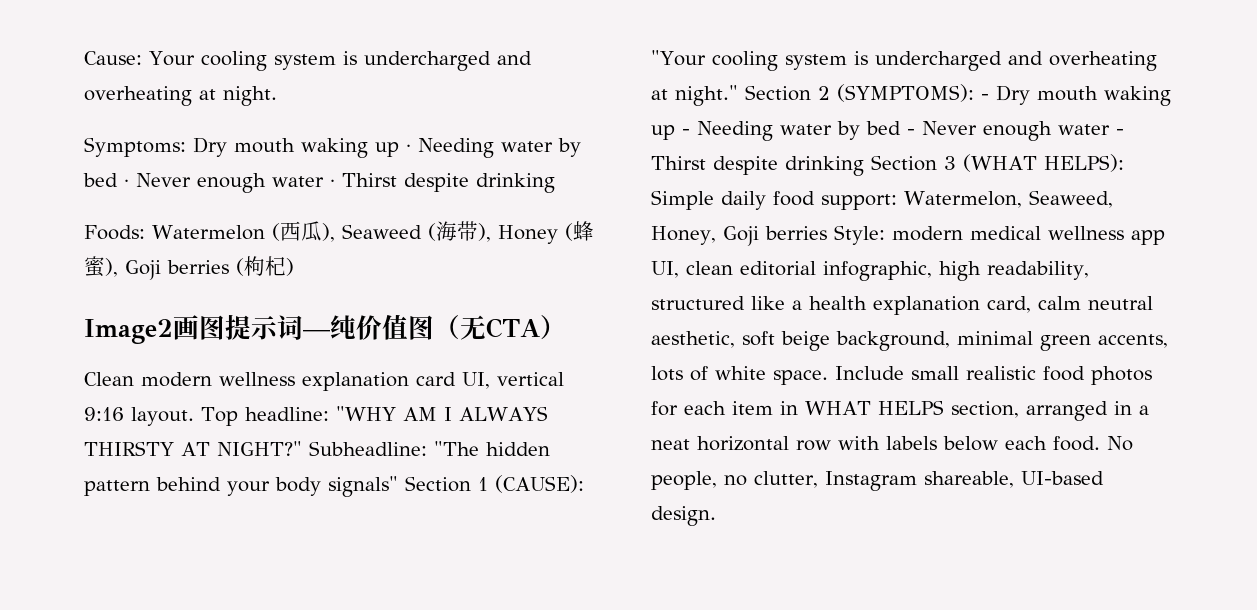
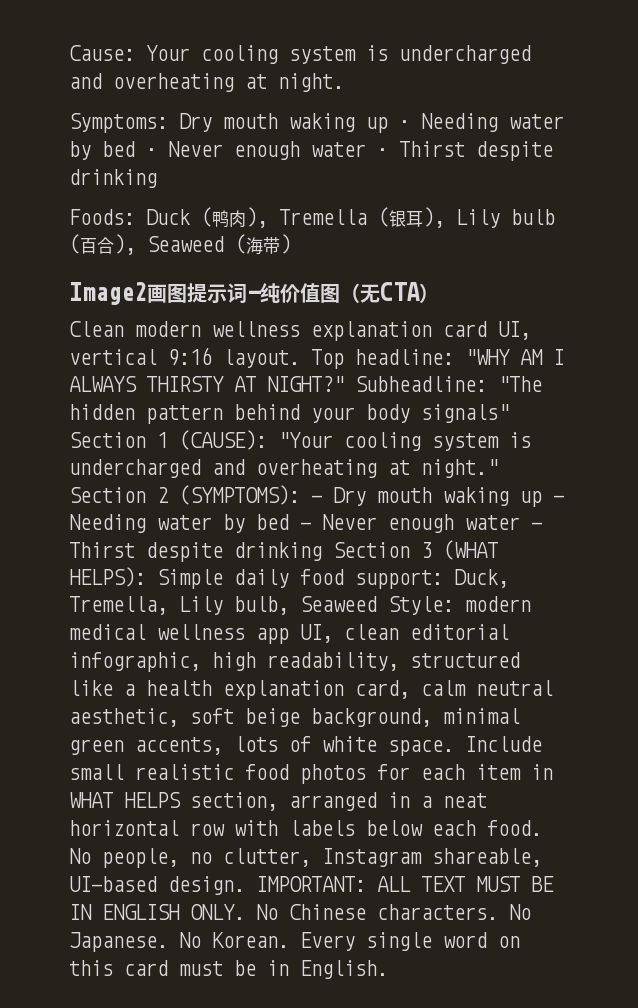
- Foods: Watermelon (西瓜), Seaweed (海带), Honey (蜂蜜), Goji berries (枸杞)
+ Foods: Duck (鸭肉), Tremella (银耳), Lily bulb (百合), Seaweed (海带)
- Section 2 (SYMPTOMS): - Dry mouth waking up - Needing water by bed - Never enough water - Thirst despite drinking Section 3 (WHAT HELPS): Simple daily food support: Watermelon, Seaweed, Honey, Goji berries Style: modern medical wellness app UI, clean editorial infographic, high readability, structured like a health explanation card, calm neutral aesthetic, soft beige background, minimal green accents, lots of white space.
+ Section 2 (SYMPTOMS): - Dry mouth waking up - Needing water by bed - Never enough water - Thirst despite drinking Section 3 (WHAT HELPS): Simple daily food support: Duck, Tremella, Lily bulb, Seaweed Style: modern medical wellness app UI, clean editorial infographic, high readability, structured like a health explanation card, calm neutral aesthetic, soft beige background, minimal green accents, lots of white space.
+ IMPORTANT: ALL TEXT MUST BE IN ENGLISH ONLY. No Chinese characters. No Japanese. No Korean. Every single word on this card must be in English.

